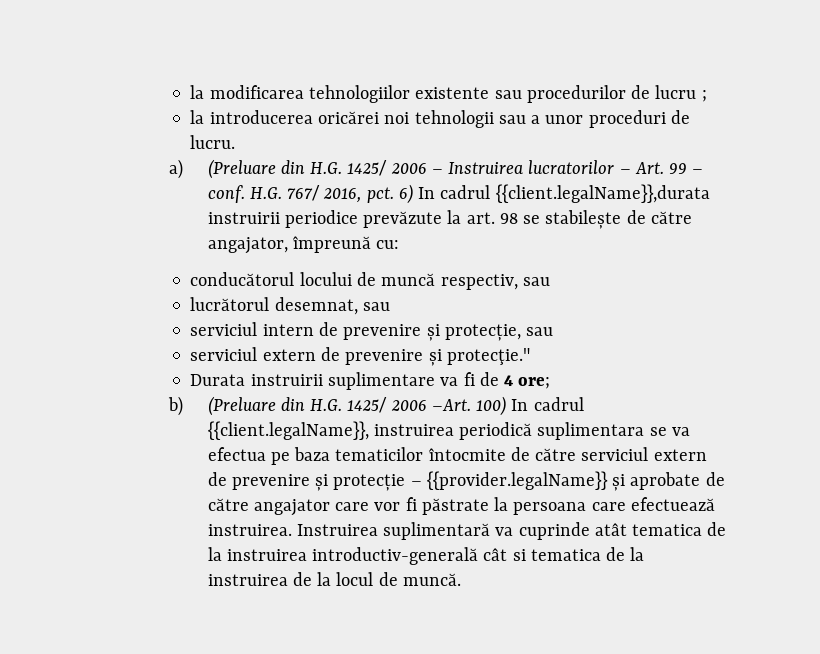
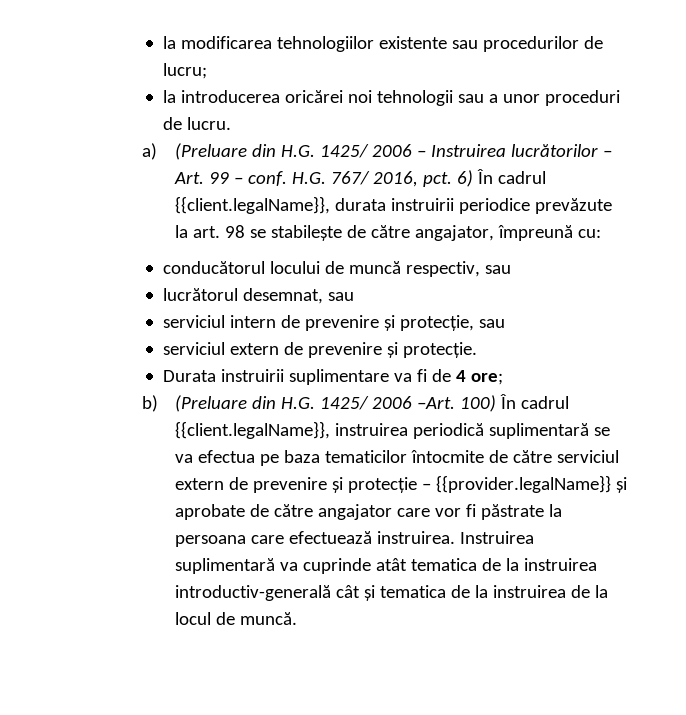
- la modificarea tehnologiilor existente sau procedurilor de lucru ;
+ la modificarea tehnologiilor existente sau procedurilor de lucru;
- a) (Preluare din H.G. 1425/ 2006 – Instruirea lucratorilor – Art. 99 – conf.
+ a) (Preluare din H.G. 1425/ 2006 – Instruirea lucrătorilor – Art. 99 – conf.
- 6) In cadrul {{client.legalName}},durata instruirii periodice prevăzute la art. 98 se stabilește de către angajator, împreună cu:
+ 6) În cadrul {{client.legalName}}, durata instruirii periodice prevăzute la art. 98 se stabilește de către angajator, împreună cu:
- serviciul extern de prevenire și protecţie."
+ serviciul extern de prevenire și protecție.
- 100) In cadrul {{client.legalName}}, instruirea periodică suplimentara se va efectua pe baza tematicilor întocmite de către serviciul extern de prevenire și protecție – {{provider.legalName}} și aprobate de către angajator care vor fi păstrate la persoana care efectuează instruirea.
+ 100) În cadrul {{client.legalName}}, instruirea periodică suplimentară se va efectua pe baza tematicilor întocmite de către serviciul extern de prevenire și protecție – {{provider.legalName}} și aprobate de către angajator care vor fi păstrate la persoana care efectuează instruirea.
- Instruirea suplimentară va cuprinde atât tematica de la instruirea introductiv-generală cât si tematica de la instruirea de la locul de muncă.
+ Instruirea suplimentară va cuprinde atât tematica de la instruirea introductiv-generală cât și tematica de la instruirea de la locul de muncă.

